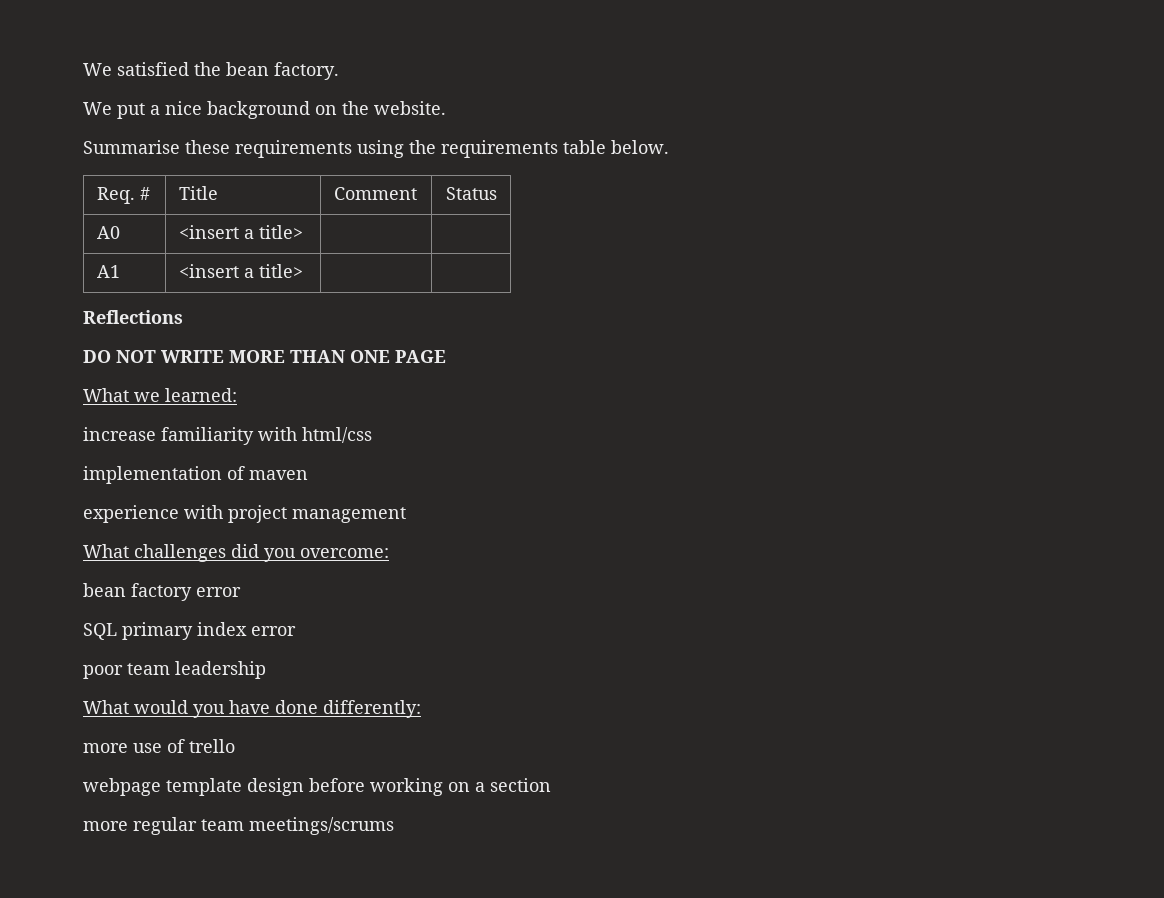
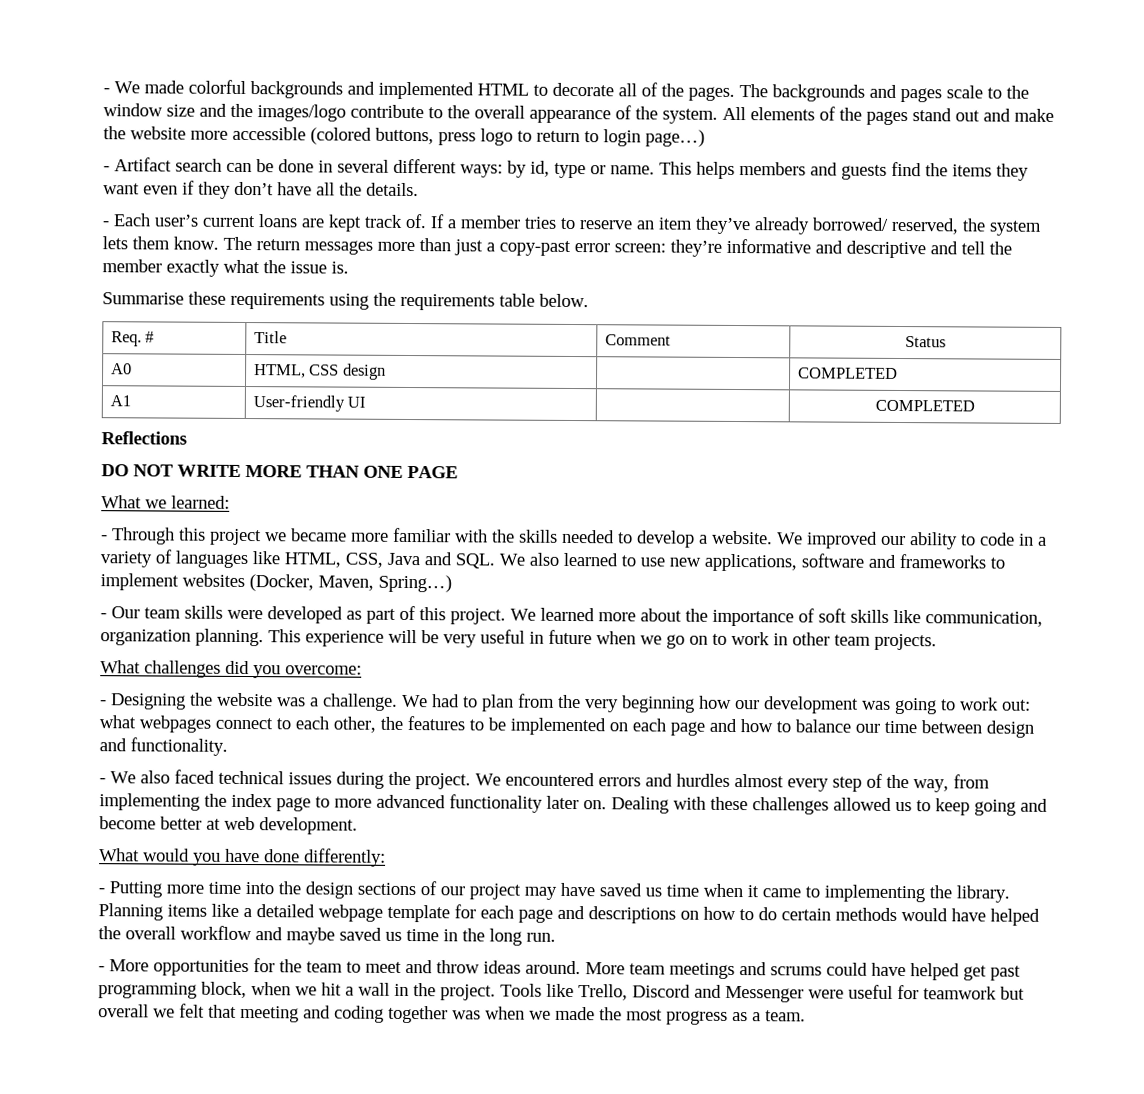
- We satisfied the bean factory.
- We put a nice background on the website.
+ - We made colorful backgrounds and implemented HTML to decorate all of the pages. The backgrounds and pages scale to the window size and the images/logo contribute to the overall appearance of the system. All elements of the pages stand out and make the website more accessible (colored buttons, press logo to return to login page…)
+ - Artifact search can be done in several different ways: by id, type or name. This helps members and guests find the items they want even if they don’t have all the details.
+ - Each user’s current loans are kept track of. If a member tries to reserve an item they’ve already borrowed/ reserved, the system lets them know. The return messages more than just a copy-past error screen: they’re informative and descriptive and tell the member exactly what the issue is.
- A0 | <insert a title> | |
- A1 | <insert a title> | |
+ A0 | HTML, CSS design | | COMPLETED
+ A1 | User-friendly UI | | COMPLETED
- increase familiarity with html/css
- implementation of maven
- experience with project management
+ - Through this project we became more familiar with the skills needed to develop a website. We improved our ability to code in a variety of languages like HTML, CSS, Java and SQL. We also learned to use new applications, software and frameworks to implement websites (Docker, Maven, Spring…)
+ - Our team skills were developed as part of this project. We learned more about the importance of soft skills like communication, organization planning. This experience will be very useful in future when we go on to work in other team projects.
- bean factory error
- SQL primary index error
- poor team leadership
+ - Designing the website was a challenge. We had to plan from the very beginning how our development was going to work out: what webpages connect to each other, the features to be implemented on each page and how to balance our time between design and functionality.
+ - We also faced technical issues during the project. We encountered errors and hurdles almost every step of the way, from implementing the index page to more advanced functionality later on. Dealing with these challenges allowed us to keep going and become better at web development.
- more use of trello
- webpage template design before working on a section
- more regular team meetings/scrums
+ - Putting more time into the design sections of our project may have saved us time when it came to implementing the library. Planning items like a detailed webpage template for each page and descriptions on how to do certain methods would have helped the overall workflow and maybe saved us time in the long run.
+ - More opportunities for the team to meet and throw ideas around. More team meetings and scrums could have helped get past programming block, when we hit a wall in the project. Tools like Trello, Discord and Messenger were useful for teamwork but overall we felt that meeting and coding together was when we made the most progress as a team.

